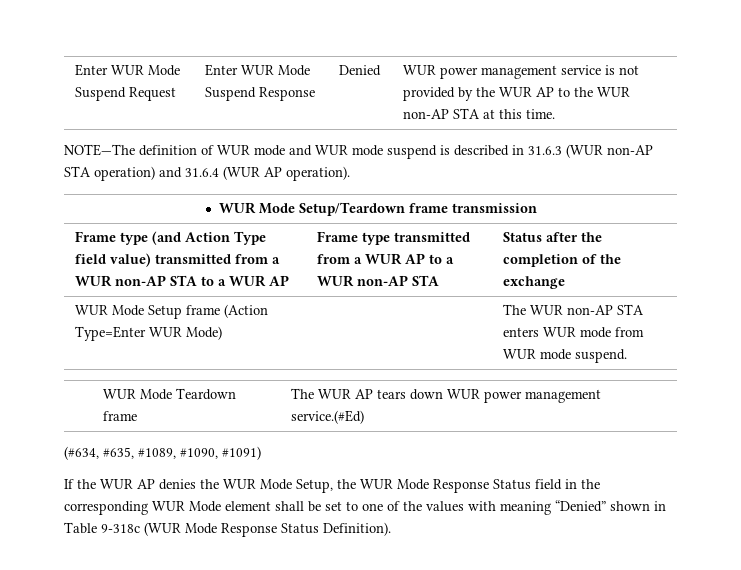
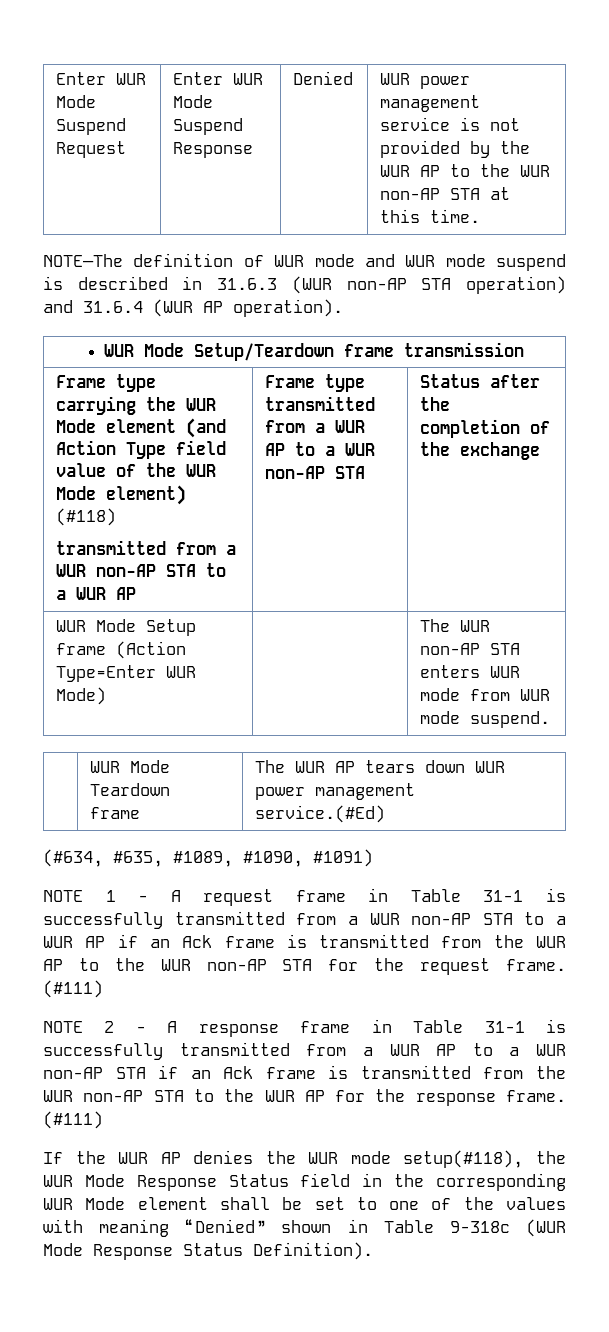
- Frame type (and Action Type field value) transmitted from a WUR non-AP STA to a WUR AP
+ Frame type carrying the WUR Mode element (and Action Type field value of the WUR Mode element) (#118)
+ transmitted from a WUR non-AP STA to a WUR AP
+ NOTE 1 - A request frame in Table 31-1 is successfully transmitted from a WUR non-AP STA to a WUR AP if an Ack frame is transmitted from the WUR AP to the WUR non-AP STA for the request frame. (#111)
+ NOTE 2 - A response frame in Table 31-1 is successfully transmitted from a WUR AP to a WUR non-AP STA if an Ack frame is transmitted from the WUR non-AP STA to the WUR AP for the response frame. (#111)
- If the WUR AP denies the WUR Mode Setup, the WUR Mode Response Status field in the corresponding WUR Mode element shall be set to one of the values with meaning “Denied” shown in Table 9-318c (WUR Mode Response Status Definition).
+ If the WUR AP denies the WUR mode setup(#118), the WUR Mode Response Status field in the corresponding WUR Mode element shall be set to one of the values with meaning “Denied” shown in Table 9-318c (WUR Mode Response Status Definition).

